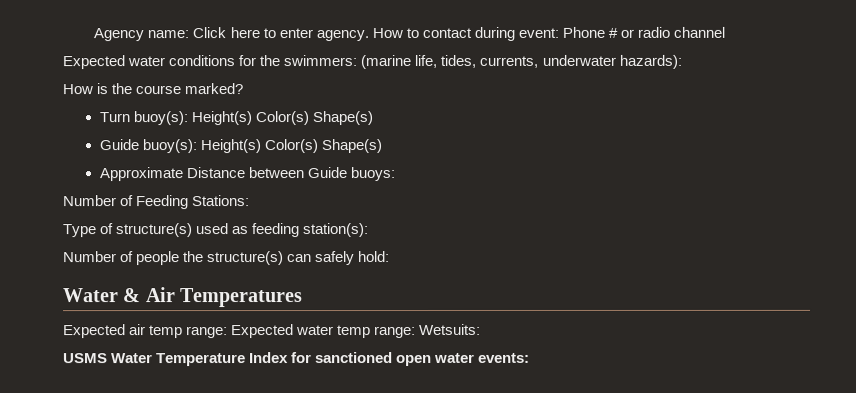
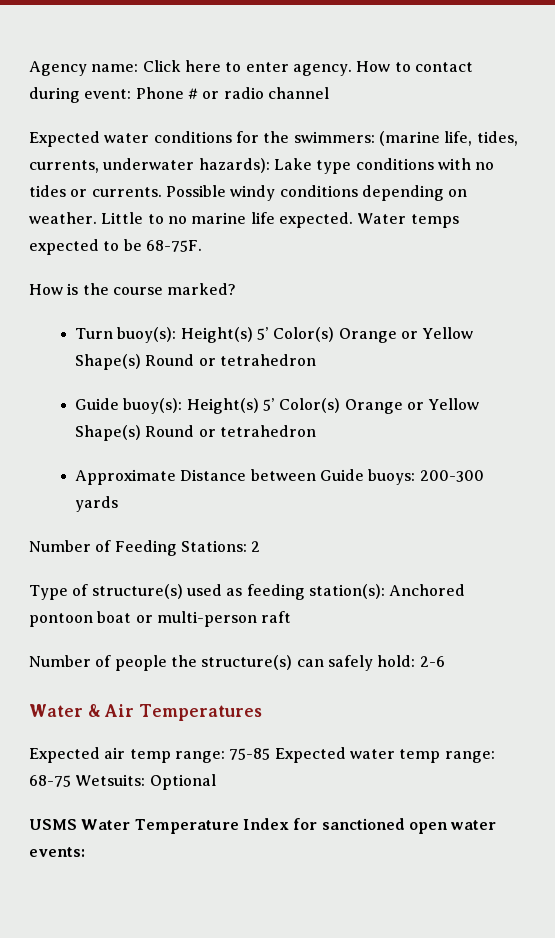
- Expected water conditions for the swimmers: (marine life, tides, currents, underwater hazards):
+ Expected water conditions for the swimmers: (marine life, tides, currents, underwater hazards): Lake type conditions with no tides or currents. Possible windy conditions depending on weather. Little to no marine life expected. Water temps expected to be 68-75F.
- Turn buoy(s): Height(s) Color(s) Shape(s)
- Guide buoy(s): Height(s) Color(s) Shape(s)
+ Turn buoy(s): Height(s) 5’ Color(s) Orange or Yellow Shape(s) Round or tetrahedron
+ Guide buoy(s): Height(s) 5’ Color(s) Orange or Yellow Shape(s) Round or tetrahedron
- Approximate Distance between Guide buoys:
+ Approximate Distance between Guide buoys: 200-300 yards
- Number of Feeding Stations:
+ Number of Feeding Stations: 2
- Type of structure(s) used as feeding station(s):
+ Type of structure(s) used as feeding station(s): Anchored pontoon boat or multi-person raft
- Number of people the structure(s) can safely hold:
+ Number of people the structure(s) can safely hold: 2-6
- Expected air temp range: Expected water temp range: Wetsuits:
+ Expected air temp range: 75-85 Expected water temp range: 68-75 Wetsuits: Optional

